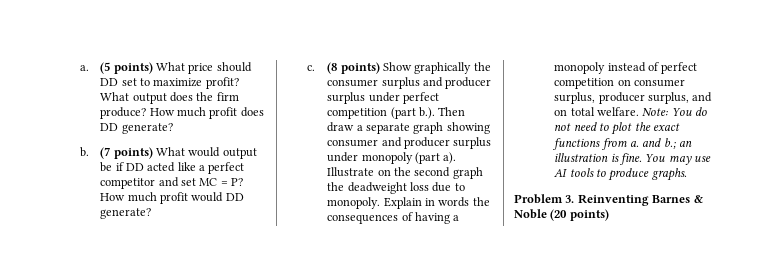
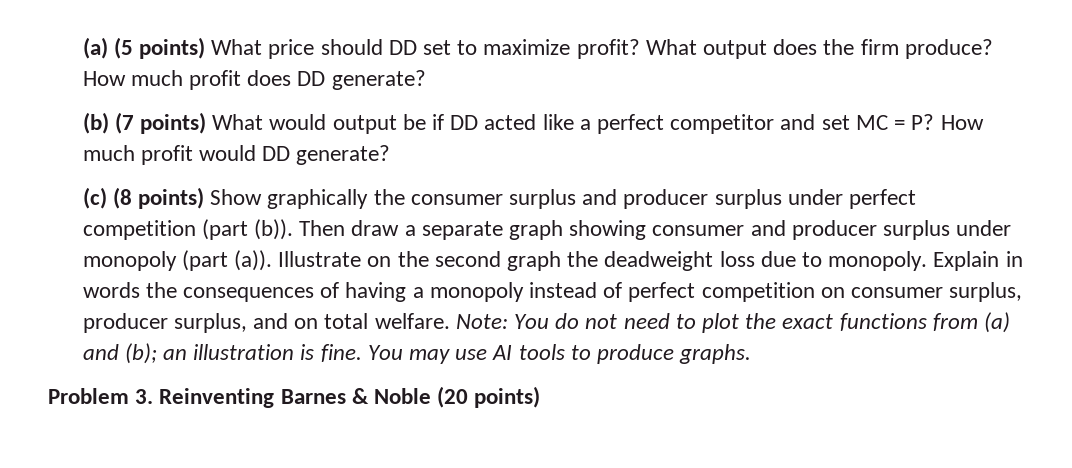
- a. (5 points) What price should DD set to maximize profit?
+ (a) (5 points) What price should DD set to maximize profit?
- b. (7 points) What would output be if DD acted like a perfect competitor and set MC = P?
+ (b) (7 points) What would output be if DD acted like a perfect competitor and set MC = P?
- c. (8 points) Show graphically the consumer surplus and producer surplus under perfect competition (part b.). Then draw a separate graph showing consumer and producer surplus under monopoly (part a).
+ (c) (8 points) Show graphically the consumer surplus and producer surplus under perfect competition (part (b)). Then draw a separate graph showing consumer and producer surplus under monopoly (part (a)).
- Note: You do not need to plot the exact functions from a. and b.; an illustration is fine.
+ Note: You do not need to plot the exact functions from (a) and (b); an illustration is fine.

